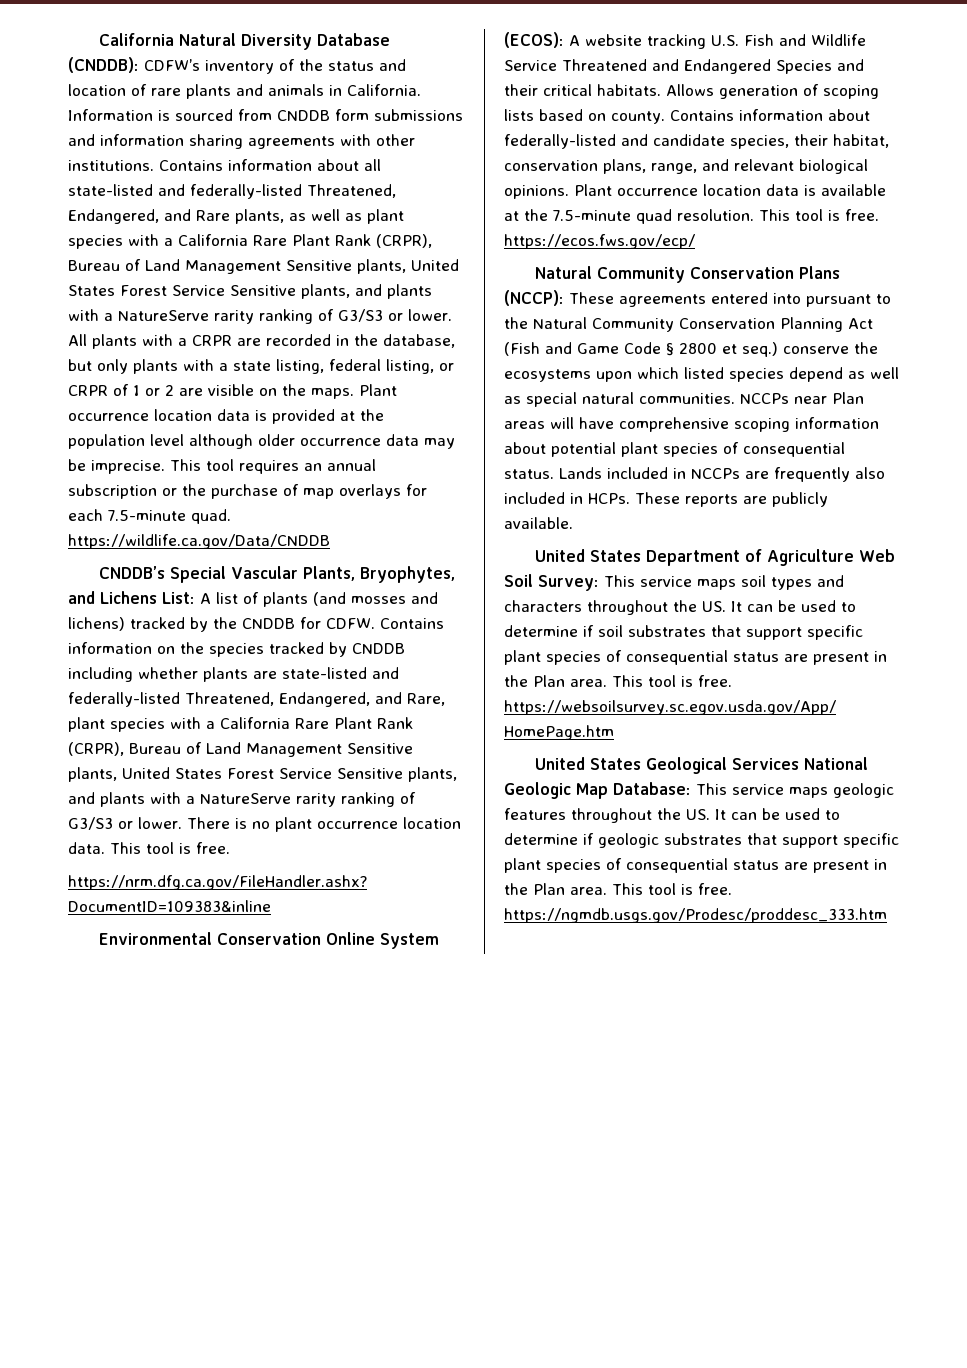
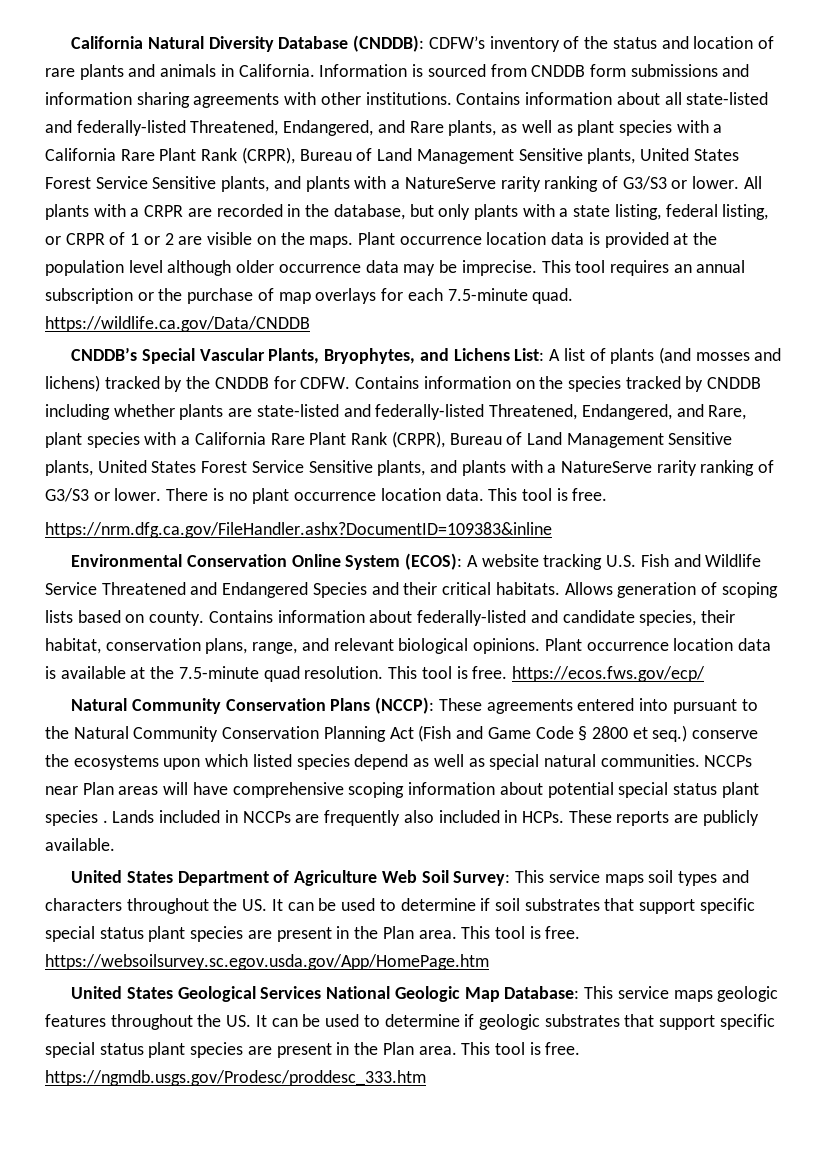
- NCCPs near Plan areas will have comprehensive scoping information about potential plant species of consequential status.
+ NCCPs near Plan areas will have comprehensive scoping information about potential special status plant species .
- United States Department of Agriculture Web Soil Survey: This service maps soil types and characters throughout the US. It can be used to determine if soil substrates that support specific plant species of consequential status are present in the Plan area.
+ United States Department of Agriculture Web Soil Survey: This service maps soil types and characters throughout the US. It can be used to determine if soil substrates that support specific special status plant species are present in the Plan area.
- United States Geological Services National Geologic Map Database: This service maps geologic features throughout the US. It can be used to determine if geologic substrates that support specific plant species of consequential status are present in the Plan area.
+ United States Geological Services National Geologic Map Database: This service maps geologic features throughout the US. It can be used to determine if geologic substrates that support specific special status plant species are present in the Plan area.

